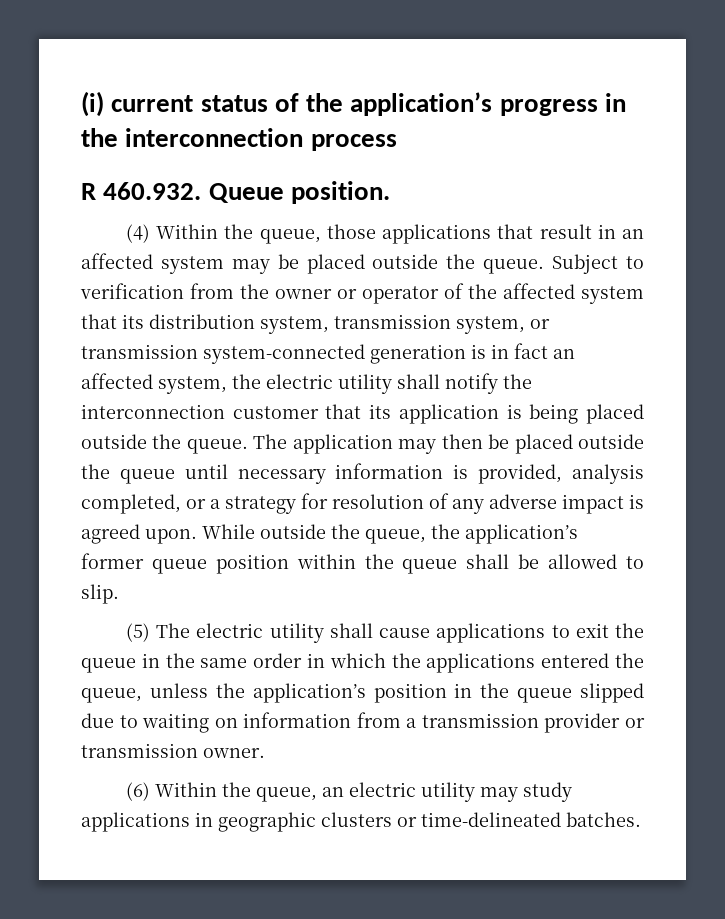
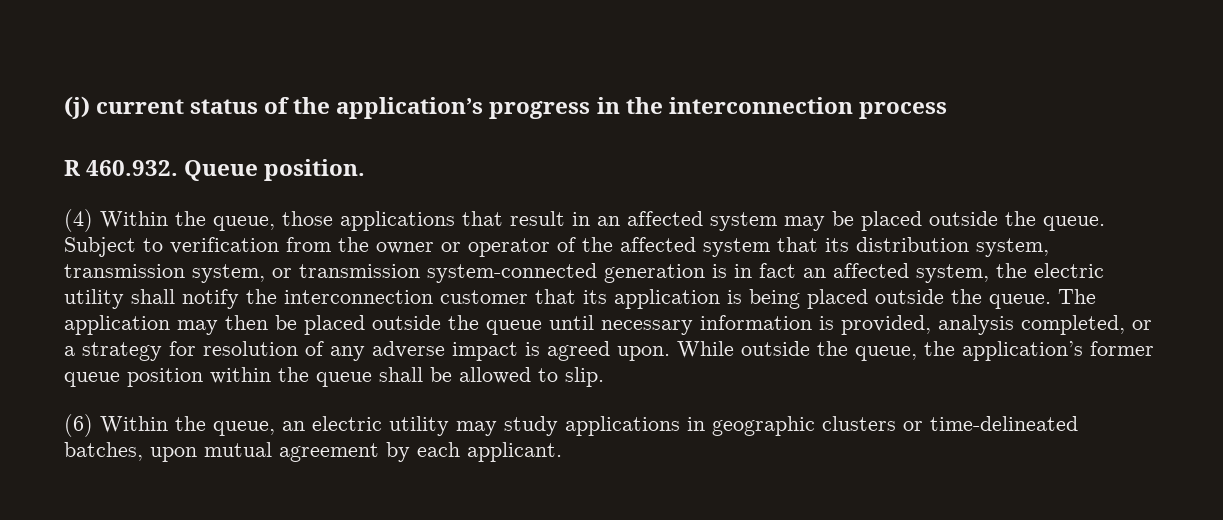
- (i) current status of the application’s progress in the interconnection process
+ (j) current status of the application’s progress in the interconnection process
- (5) The electric utility shall cause applications to exit the queue in the same order in which the applications entered the queue, unless the application’s position in the queue slipped due to waiting on information from a transmission provider or transmission owner.
- (6) Within the queue, an electric utility may study applications in geographic clusters or time-delineated batches.
+ (6) Within the queue, an electric utility may study applications in geographic clusters or time-delineated batches, upon mutual agreement by each applicant.

